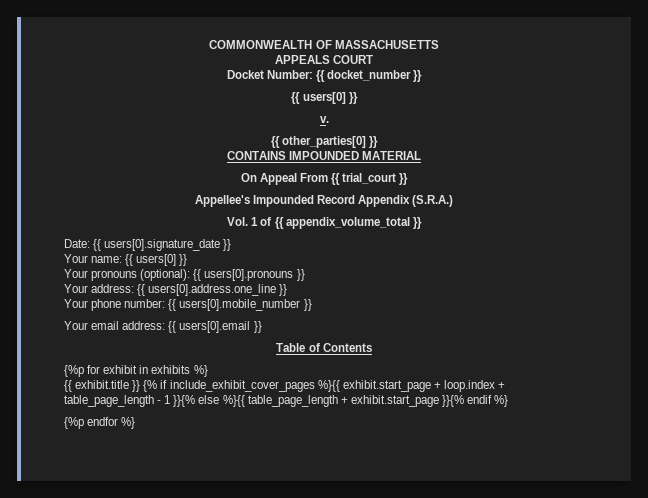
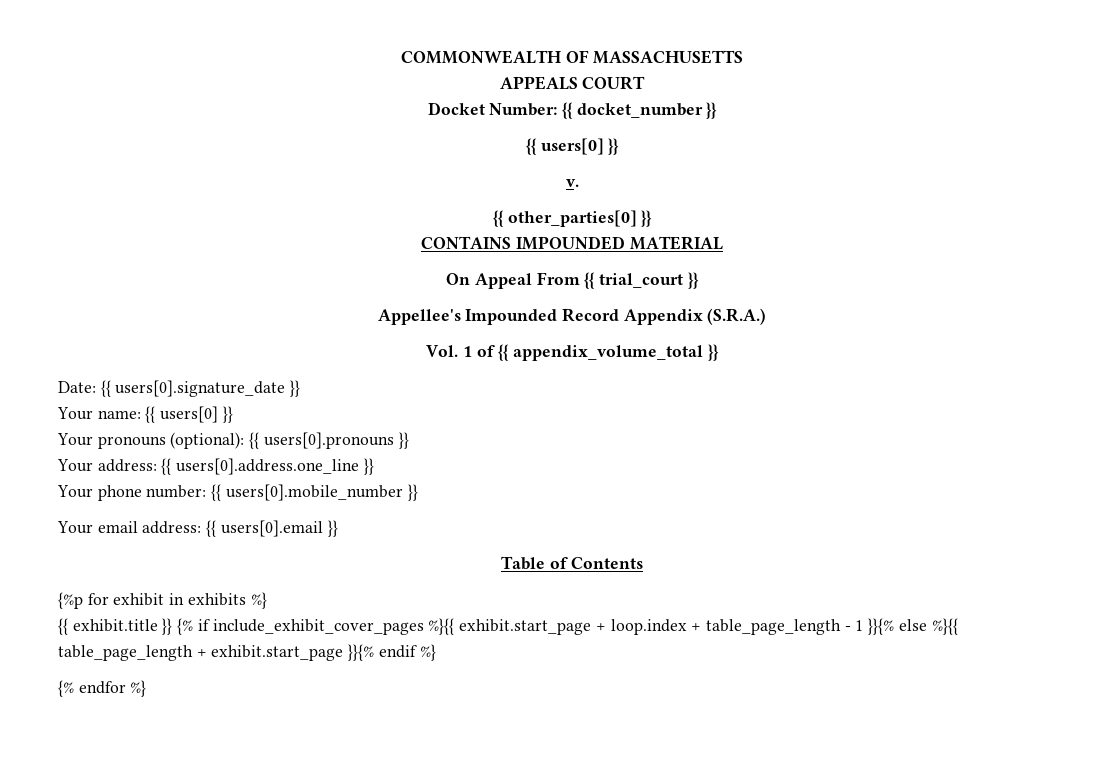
- {%p endfor %}
+ {% endfor %}

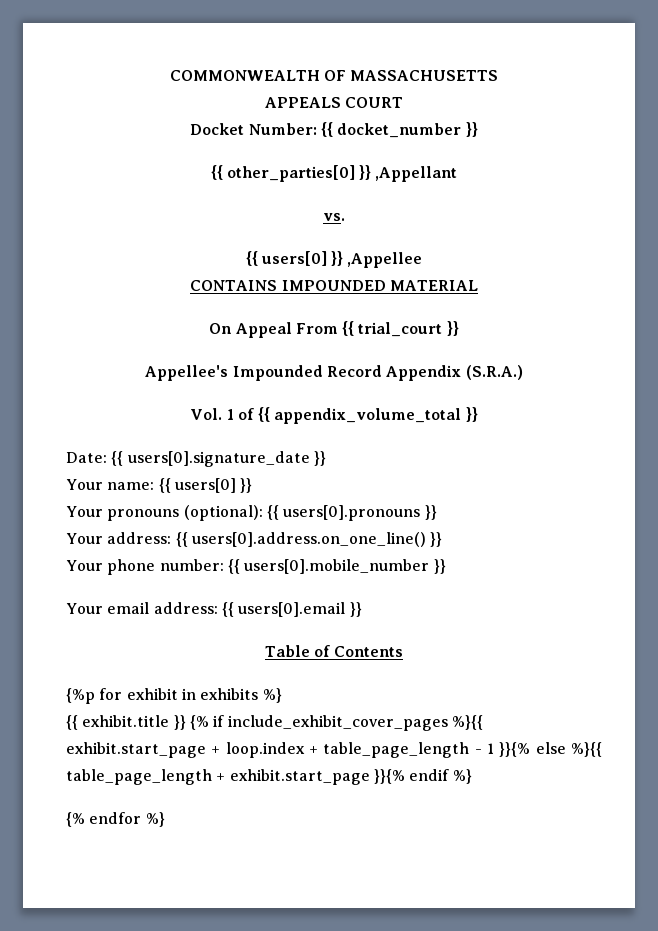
  Docket Number: {{ docket_number }}
- {{ users[0] }}
- v.
- {{ other_parties[0] }}
+ {{ other_parties[0] }} ,Appellant
+ vs.
+ {{ users[0] }} ,Appellee
- Your address: {{ users[0].address.one_line }}
+ Your address: {{ users[0].address.on_one_line() }}

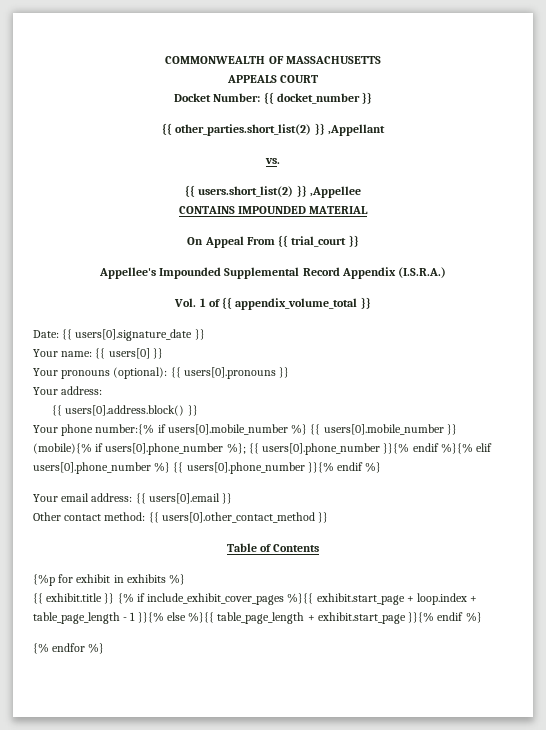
- {{ other_parties[0] }} ,Appellant
+ {{ other_parties.short_list(2) }} ,Appellant
- {{ users[0] }} ,Appellee
+ {{ users.short_list(2) }} ,Appellee
- Appellee's Impounded Record Appendix (S.R.A.)
+ Appellee's Impounded Supplemental Record Appendix (I.S.R.A.)
- Your address: {{ users[0].address.on_one_line() }}
+ Your address:
+ {{ users[0].address.block() }}
- Your phone number: {{ users[0].mobile_number }}
+ Your phone number:{% if users[0].mobile_number %} {{ users[0].mobile_number }} (mobile){% if users[0].phone_number %}; {{ users[0].phone_number }}{% endif %}{% elif users[0].phone_number %} {{ users[0].phone_number }}{% endif %}
+ Other contact method: {{ users[0].other_contact_method }}

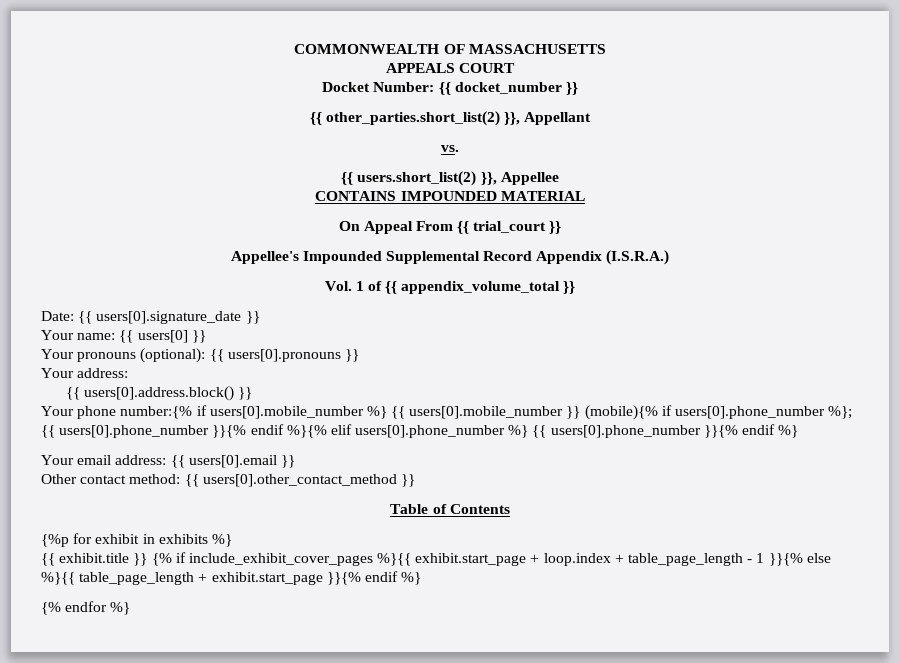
- {{ other_parties.short_list(2) }} ,Appellant
+ {{ other_parties.short_list(2) }}, Appellant
- {{ users.short_list(2) }} ,Appellee
+ {{ users.short_list(2) }}, Appellee

